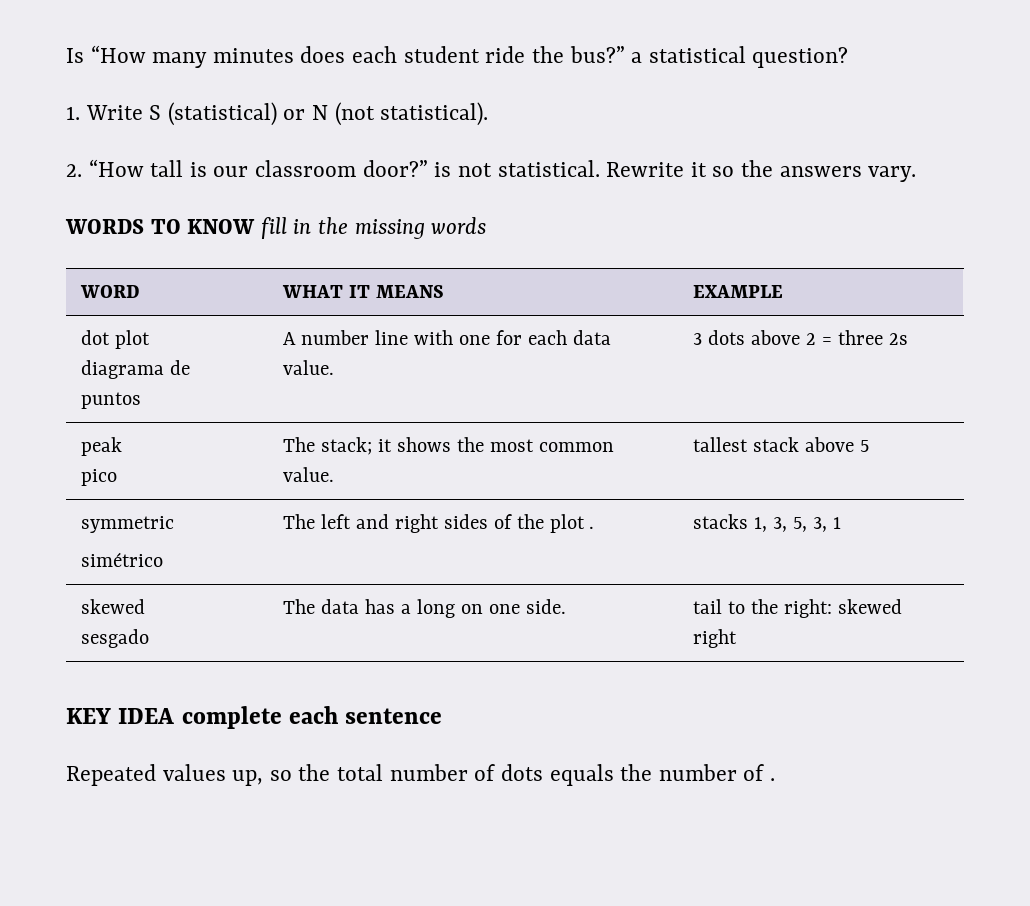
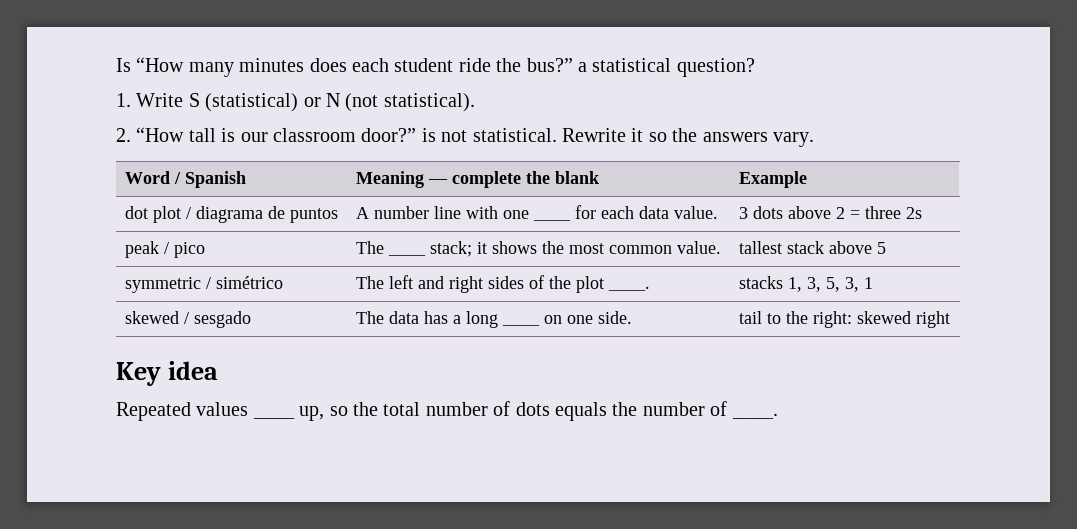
- WORDS TO KNOW fill in the missing words
- WORD | WHAT IT MEANS | EXAMPLE
+ Word / Spanish | Meaning — complete the blank | Example
- dot plot
- diagrama de puntos | A number line with one for each data value. | 3 dots above 2 = three 2s
+ dot plot / diagrama de puntos | A number line with one ____ for each data value. | 3 dots above 2 = three 2s
- peak
- pico | The stack; it shows the most common value. | tallest stack above 5
+ peak / pico | The ____ stack; it shows the most common value. | tallest stack above 5
- symmetric
- simétrico | The left and right sides of the plot . | stacks 1, 3, 5, 3, 1
- skewed
- sesgado | The data has a long on one side. | tail to the right: skewed right
+ symmetric / simétrico | The left and right sides of the plot ____. | stacks 1, 3, 5, 3, 1
+ skewed / sesgado | The data has a long ____ on one side. | tail to the right: skewed right
- KEY IDEA complete each sentence
+ Key idea
- Repeated values up, so the total number of dots equals the number of .
+ Repeated values ____ up, so the total number of dots equals the number of ____.

